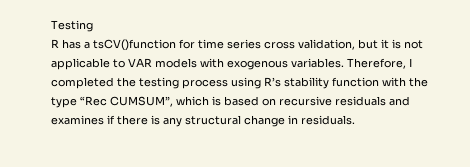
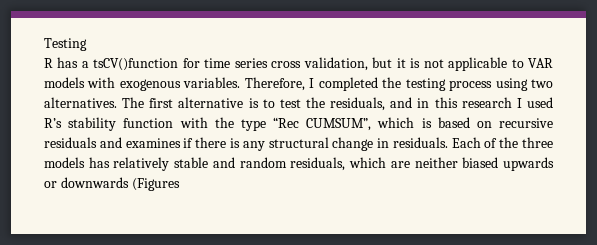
- Therefore, I completed the testing process using R’s stability function with the type “Rec CUMSUM”, which is based on recursive residuals and examines if there is any structural change in residuals.
+ Therefore, I completed the testing process using two alternatives. The first alternative is to test the residuals, and in this research I used R’s stability function with the type “Rec CUMSUM”, which is based on recursive residuals and examines if there is any structural change in residuals.
+ Each of the three models has relatively stable and random residuals, which are neither biased upwards or downwards (Figures

